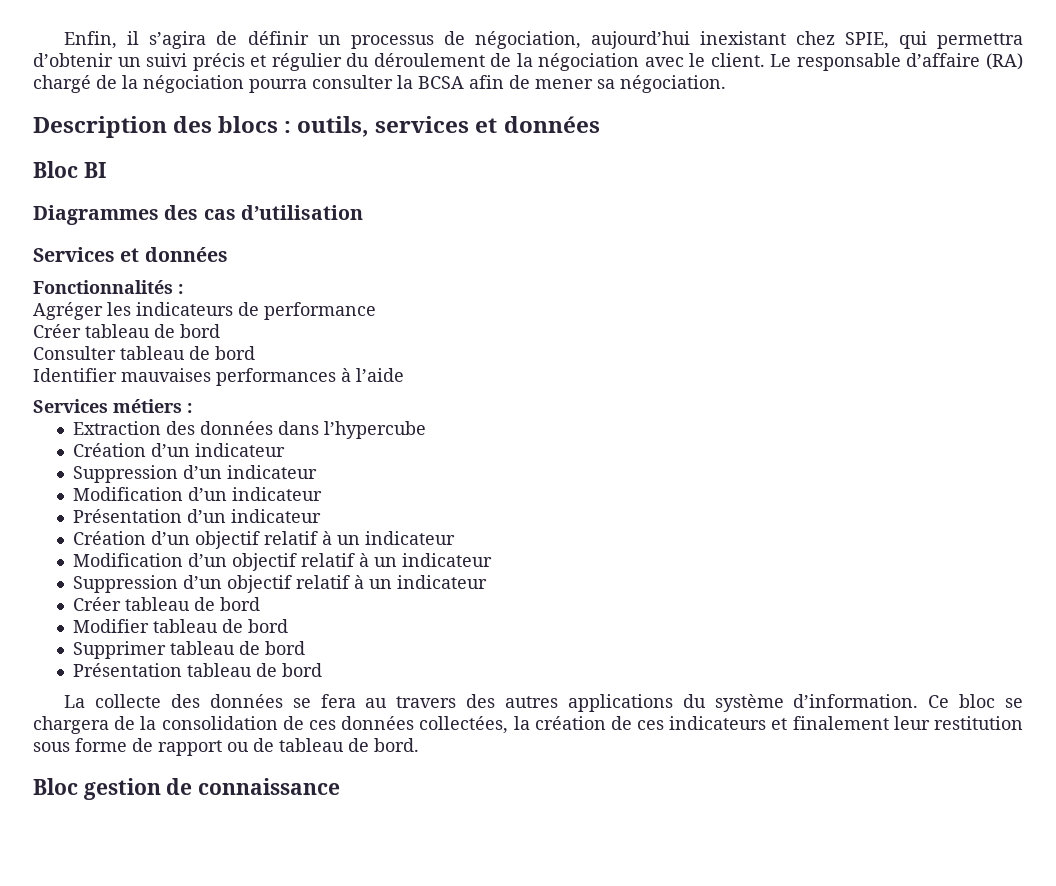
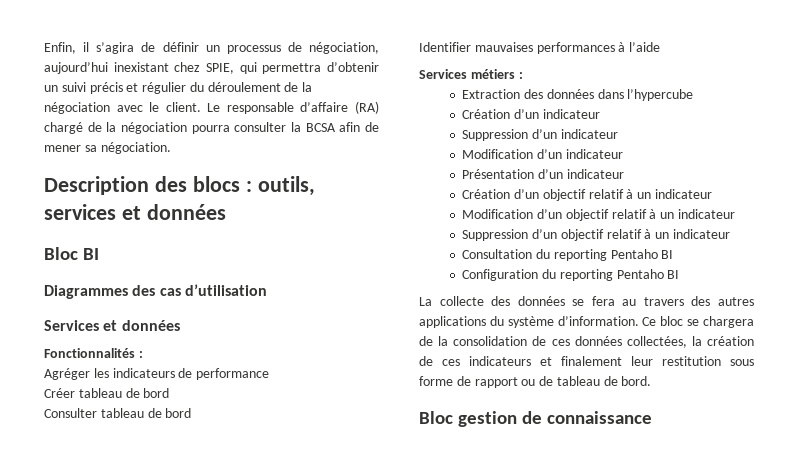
  Suppression d’un objectif relatif à un indicateur
- Créer tableau de bord
- Modifier tableau de bord
- Supprimer tableau de bord
- Présentation tableau de bord
+ Consultation du reporting Pentaho BI
+ Configuration du reporting Pentaho BI

